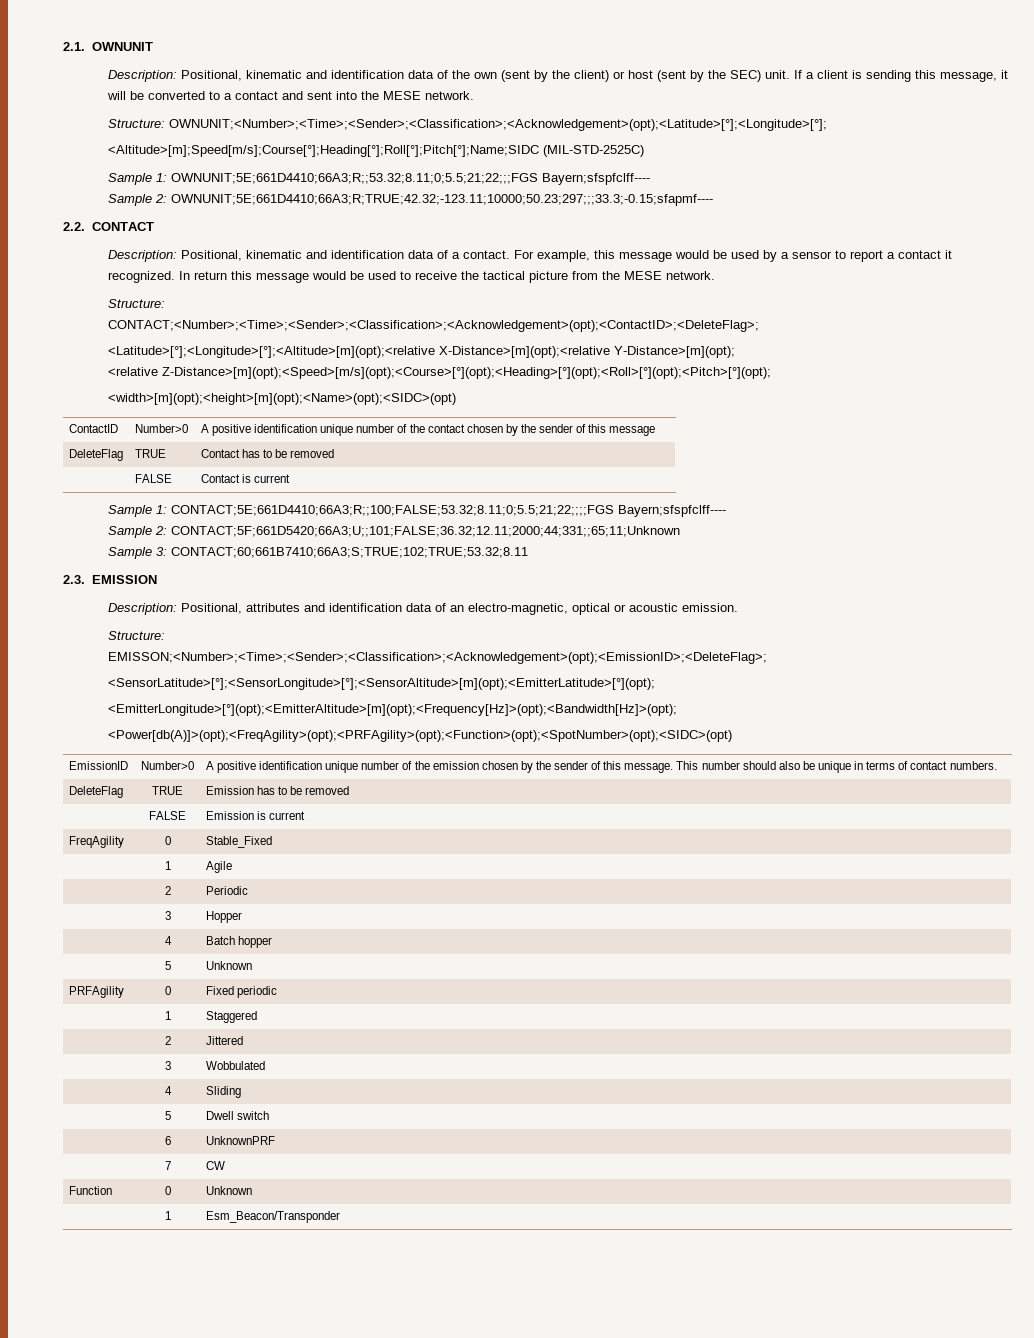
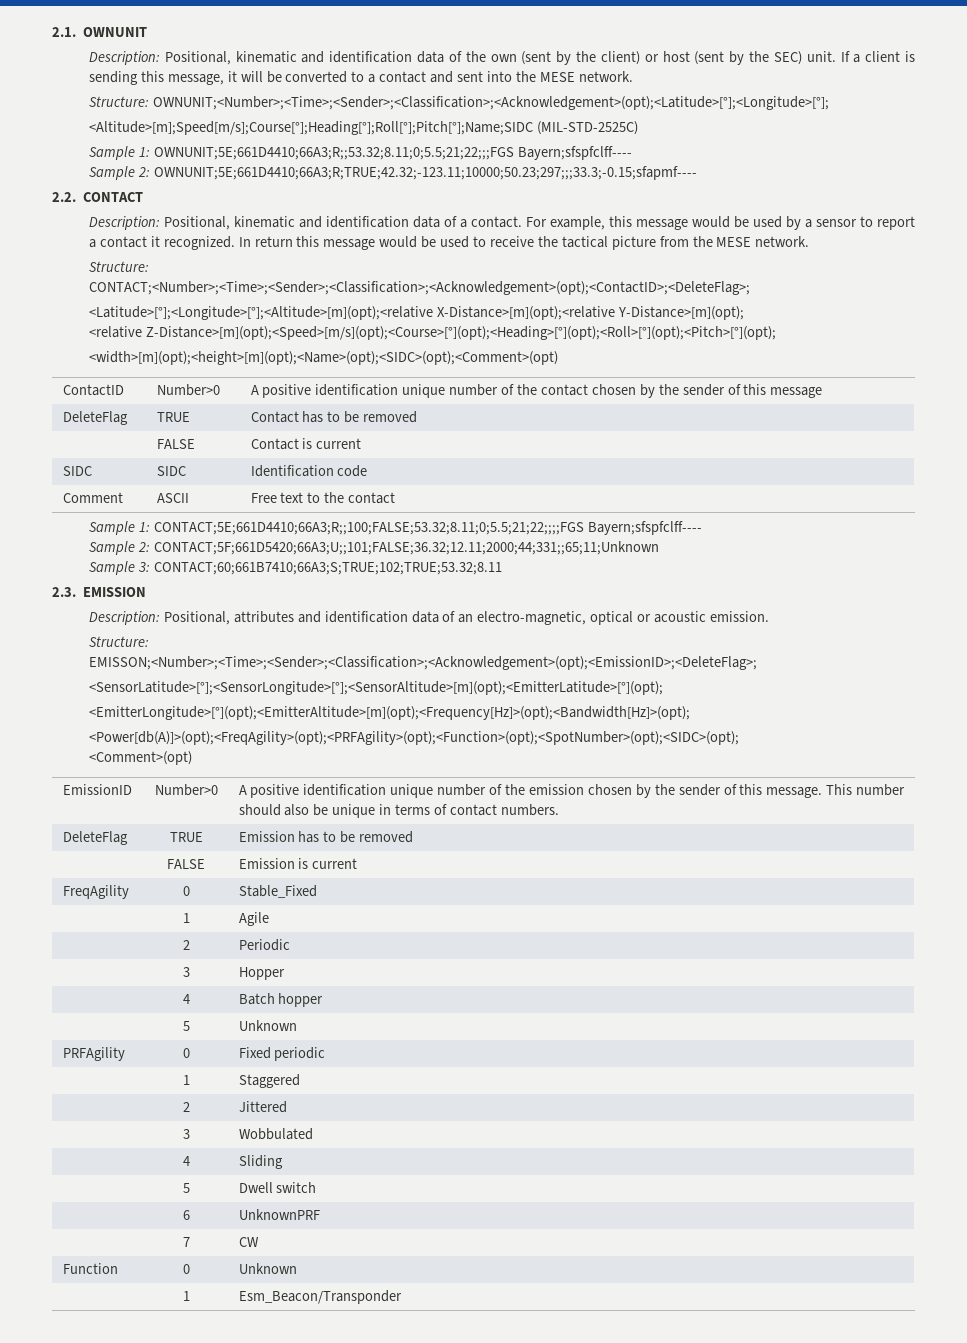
- <width>[m](opt);<height>[m](opt);<Name>(opt);<SIDC>(opt)
+ <width>[m](opt);<height>[m](opt);<Name>(opt);<SIDC>(opt);<Comment>(opt)
+ SIDC | SIDC | Identification code
+ Comment | ASCII | Free text to the contact
- <Power[db(A)]>(opt);<FreqAgility>(opt);<PRFAgility>(opt);<Function>(opt);<SpotNumber>(opt);<SIDC>(opt)
+ <Power[db(A)]>(opt);<FreqAgility>(opt);<PRFAgility>(opt);<Function>(opt);<SpotNumber>(opt);<SIDC>(opt);
+ <Comment>(opt)

